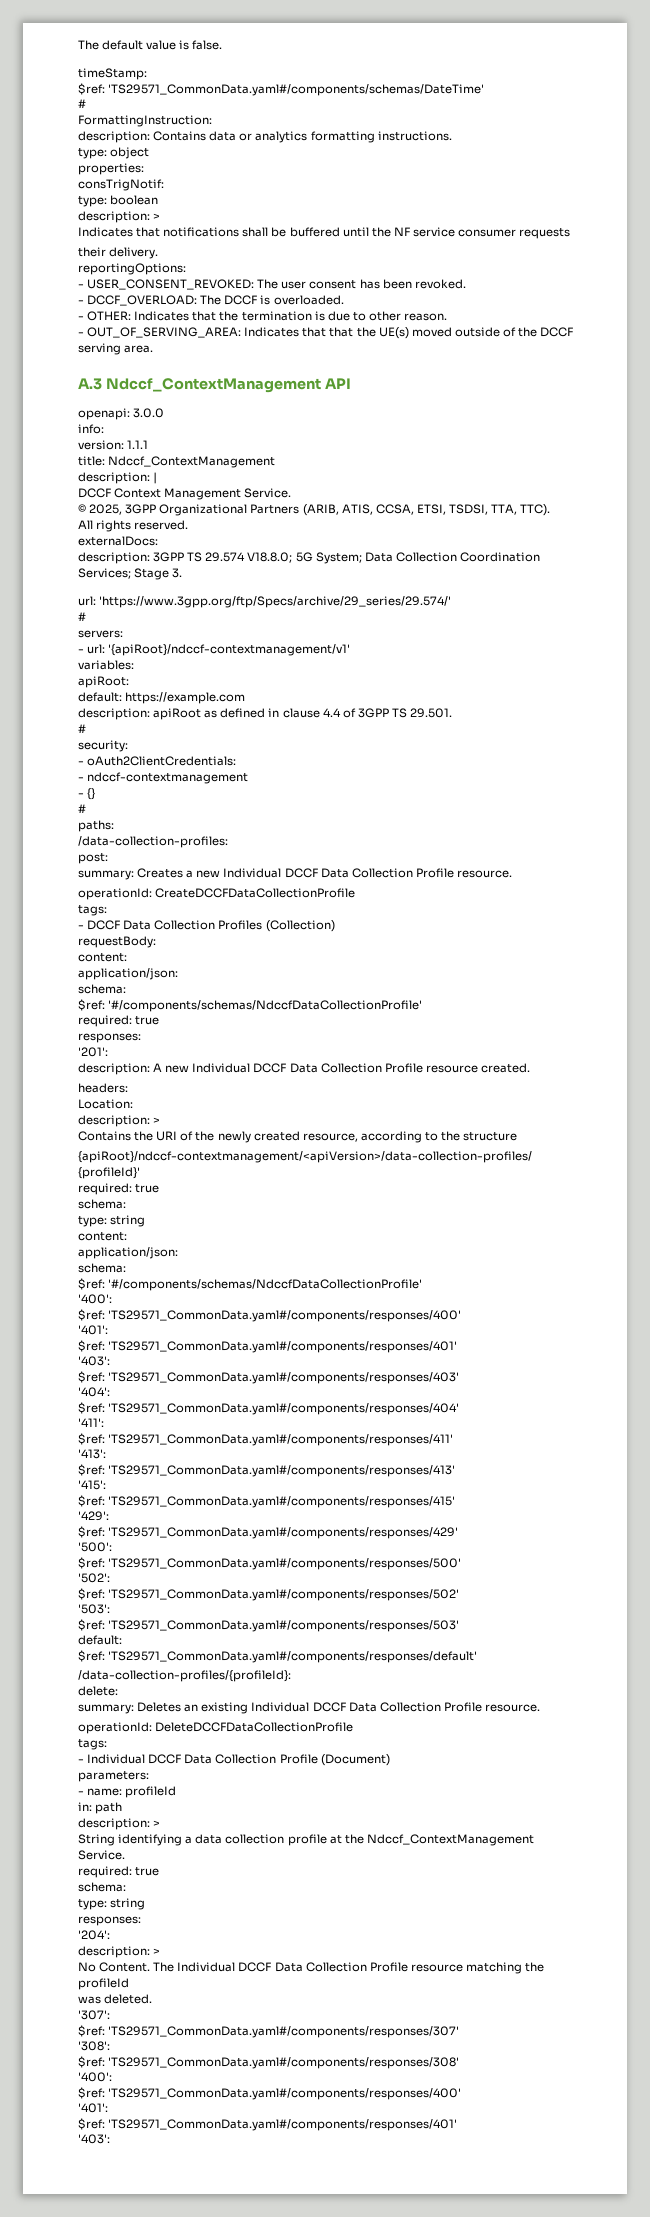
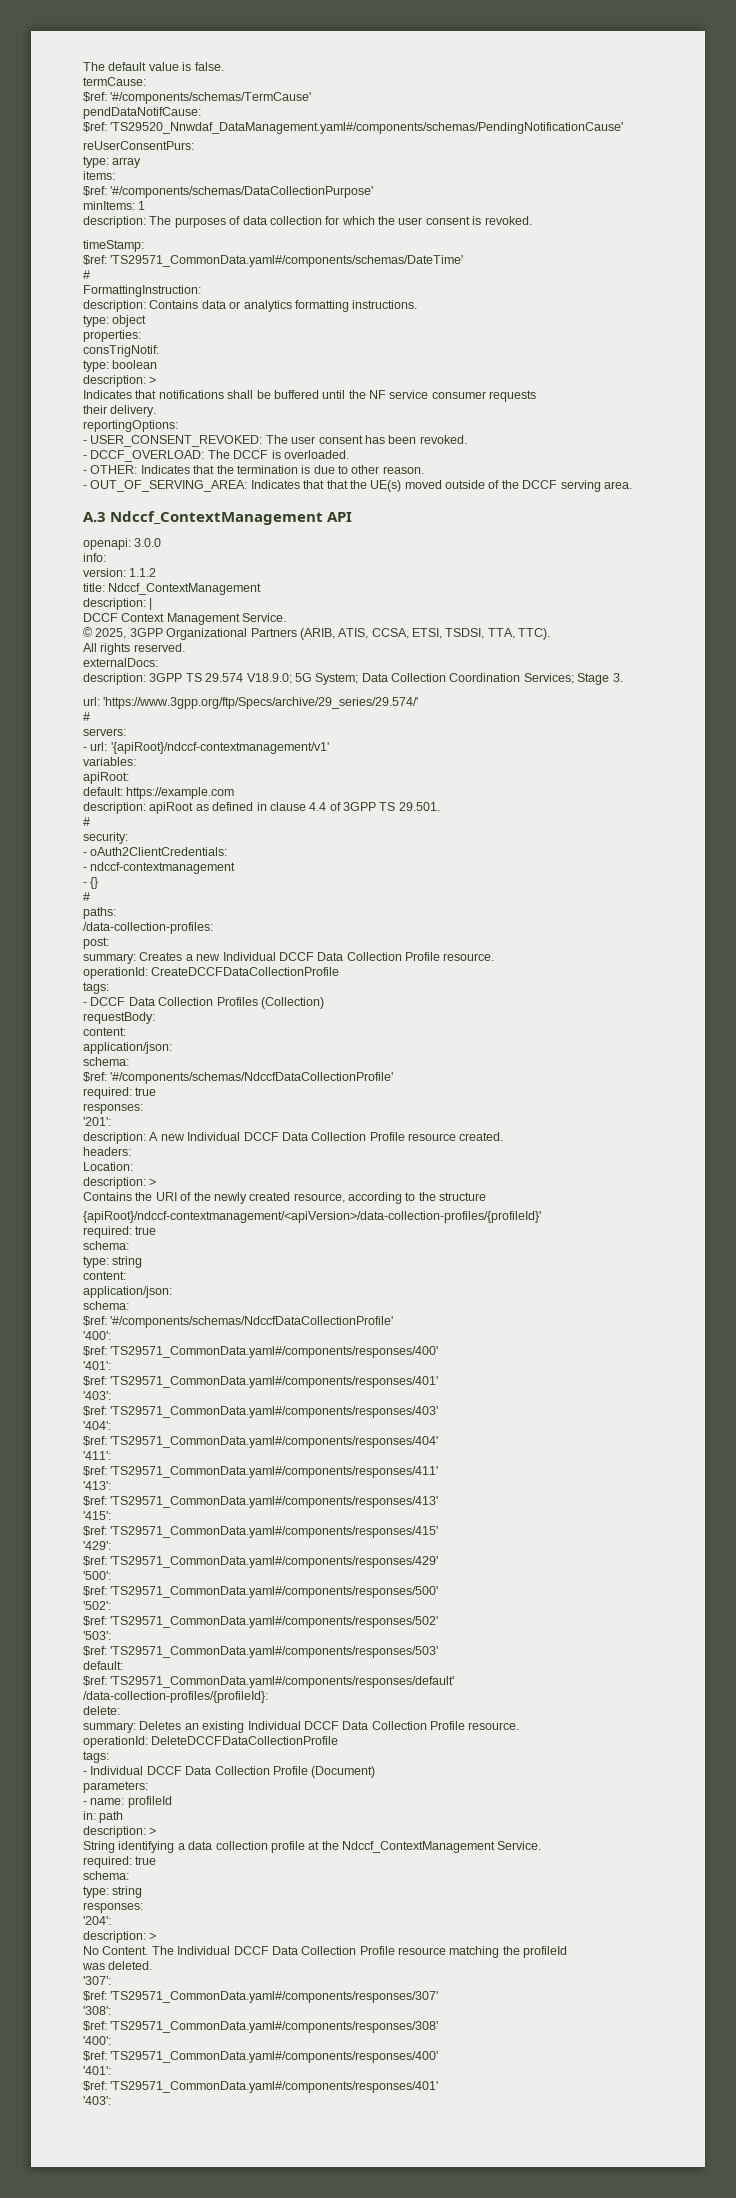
+ termCause:
+ $ref: '#/components/schemas/TermCause'
+ pendDataNotifCause:
+ $ref: 'TS29520_Nnwdaf_DataManagement.yaml#/components/schemas/PendingNotificationCause'
+ reUserConsentPurs:
+ type: array
+ items:
+ $ref: '#/components/schemas/DataCollectionPurpose'
+ minItems: 1
+ description: The purposes of data collection for which the user consent is revoked.
- version: 1.1.1
+ version: 1.1.2
- description: 3GPP TS 29.574 V18.8.0; 5G System; Data Collection Coordination Services; Stage 3.
+ description: 3GPP TS 29.574 V18.9.0; 5G System; Data Collection Coordination Services; Stage 3.

